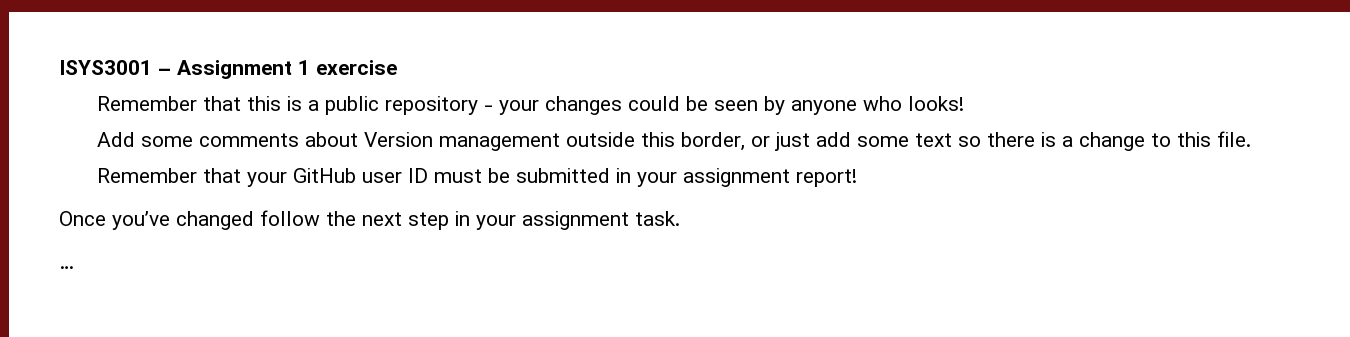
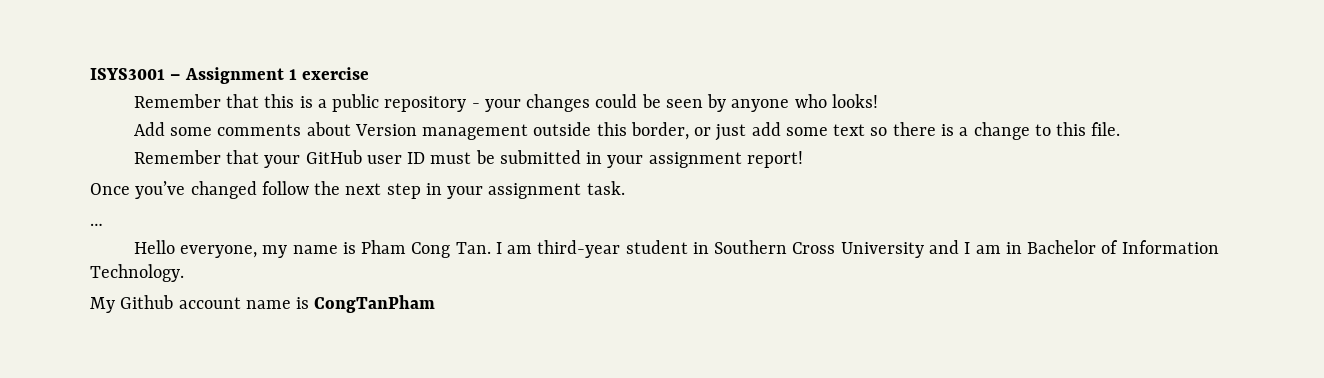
+ Hello everyone, my name is Pham Cong Tan. I am third-year student in Southern Cross University and I am in Bachelor of Information Technology.
+ My Github account name is CongTanPham

